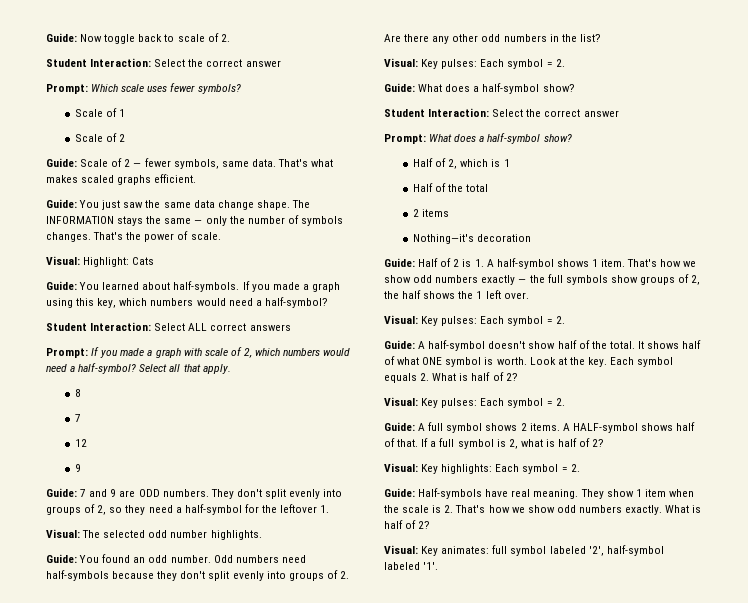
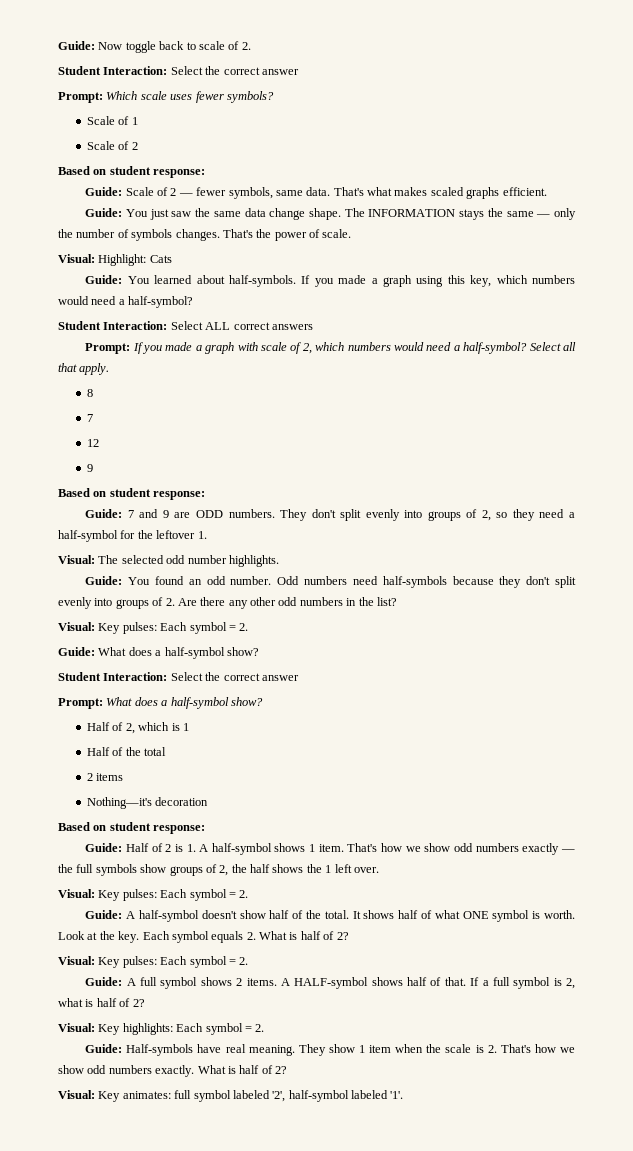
  Scale of 1
  Scale of 2
+ Based on student response:
  12
  9
+ Based on student response:
  Nothing—it's decoration
+ Based on student response:

